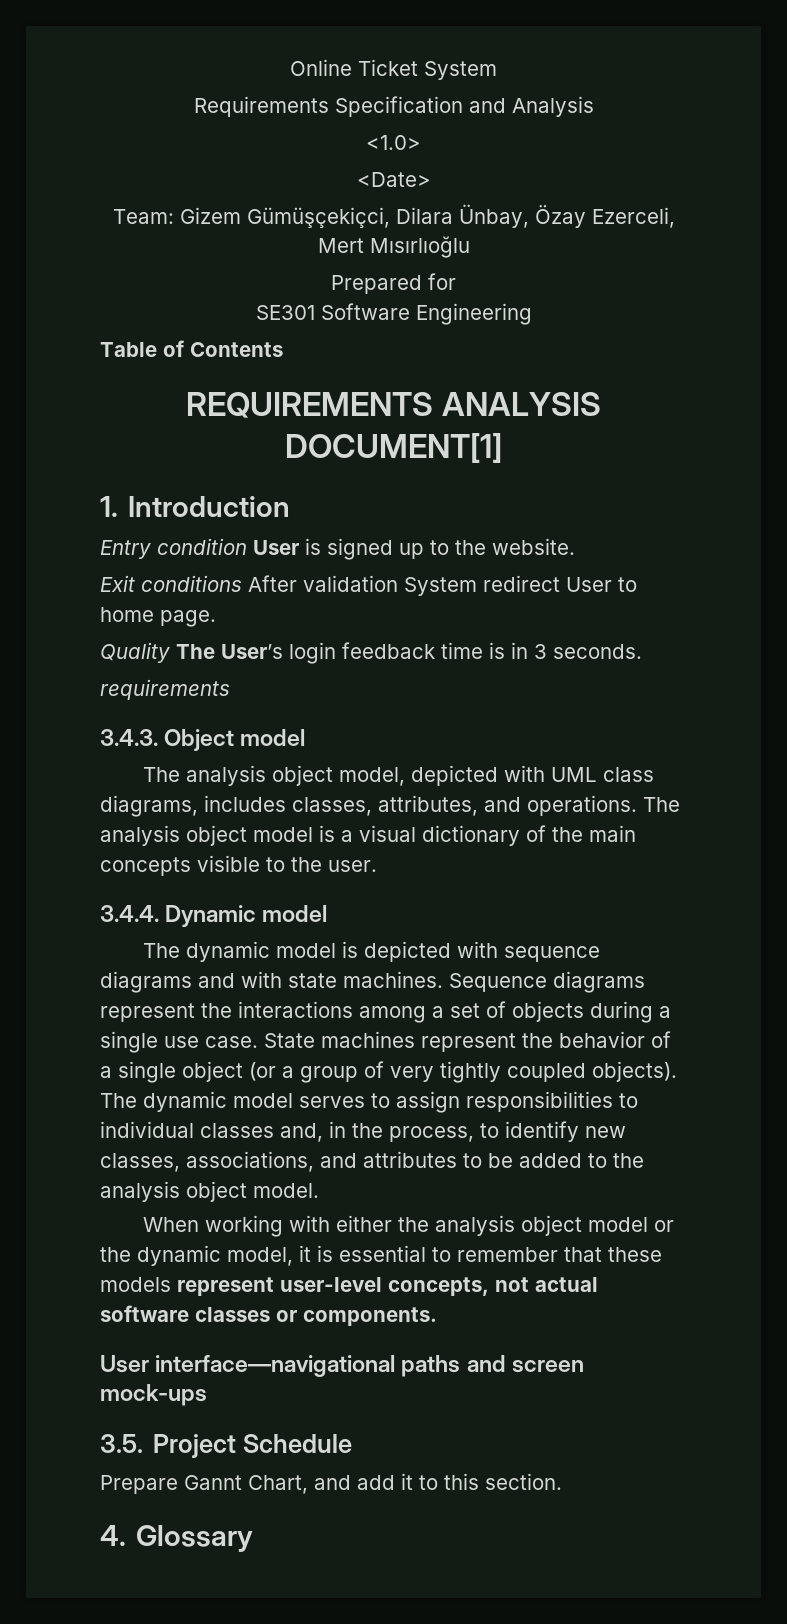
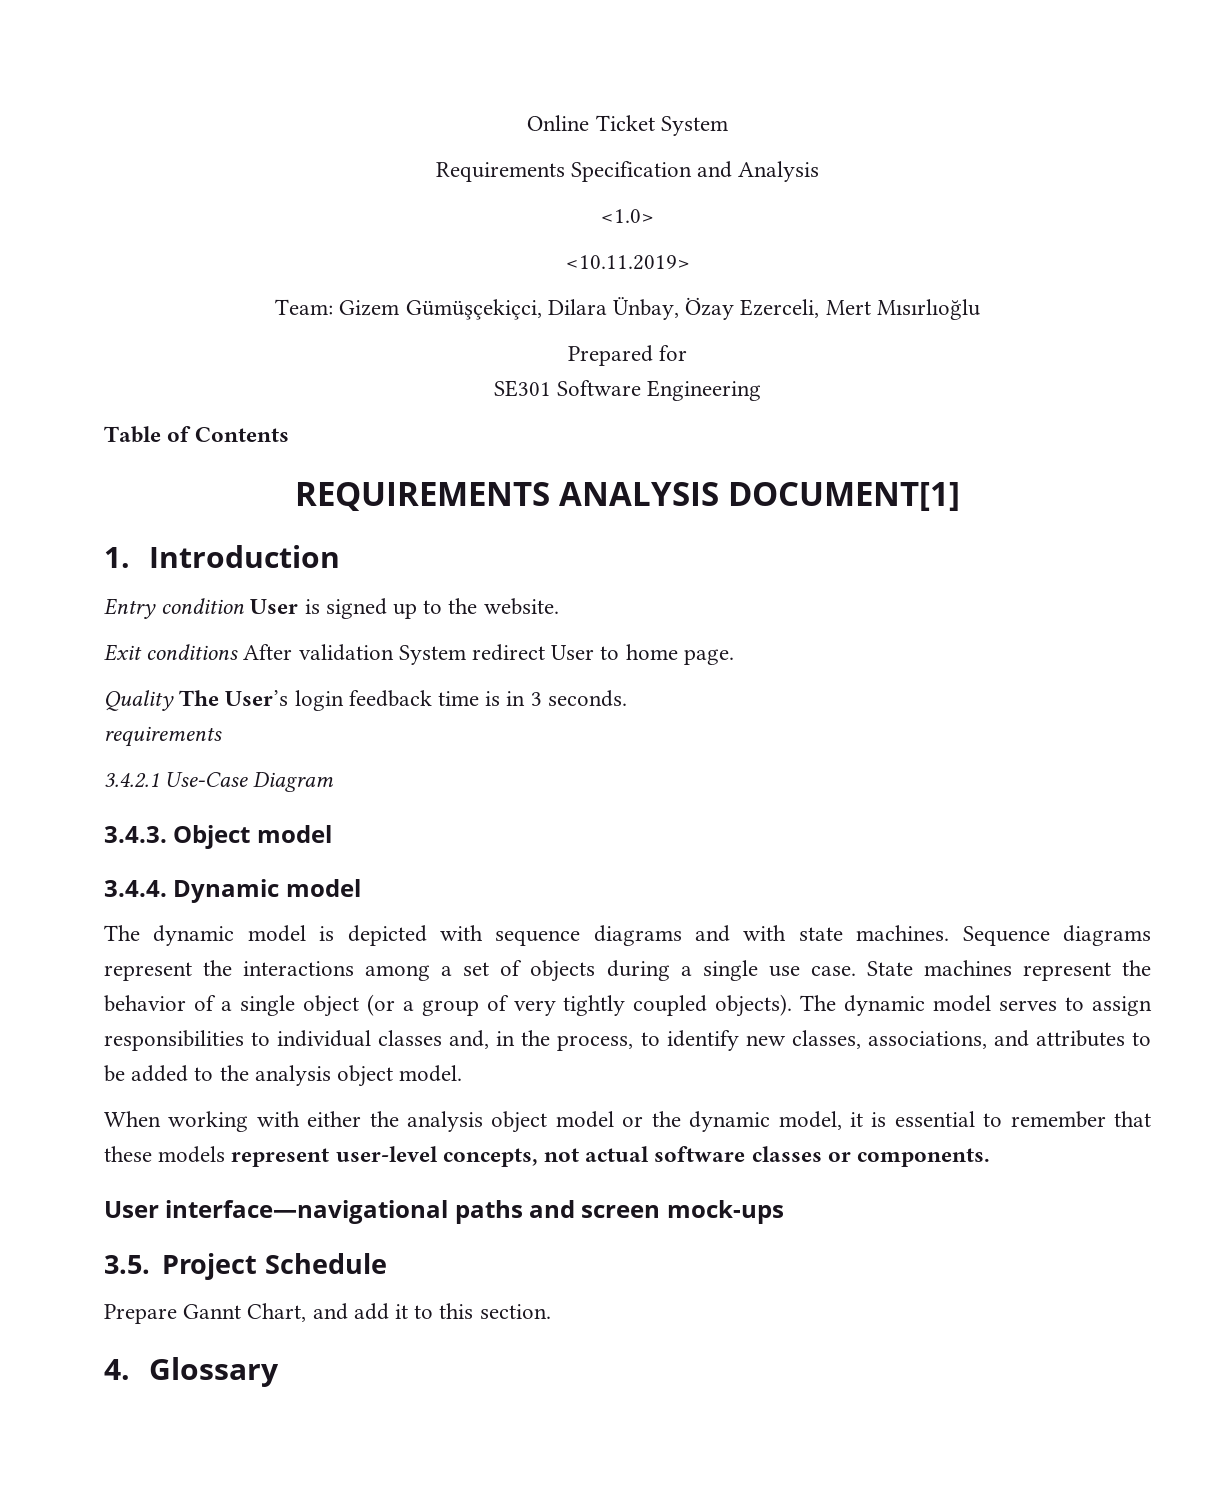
- <Date>
+ <10.11.2019>
+ 3.4.2.1 Use-Case Diagram
- The analysis object model, depicted with UML class diagrams, includes classes, attributes, and operations. The analysis object model is a visual dictionary of the main concepts visible to the user.

